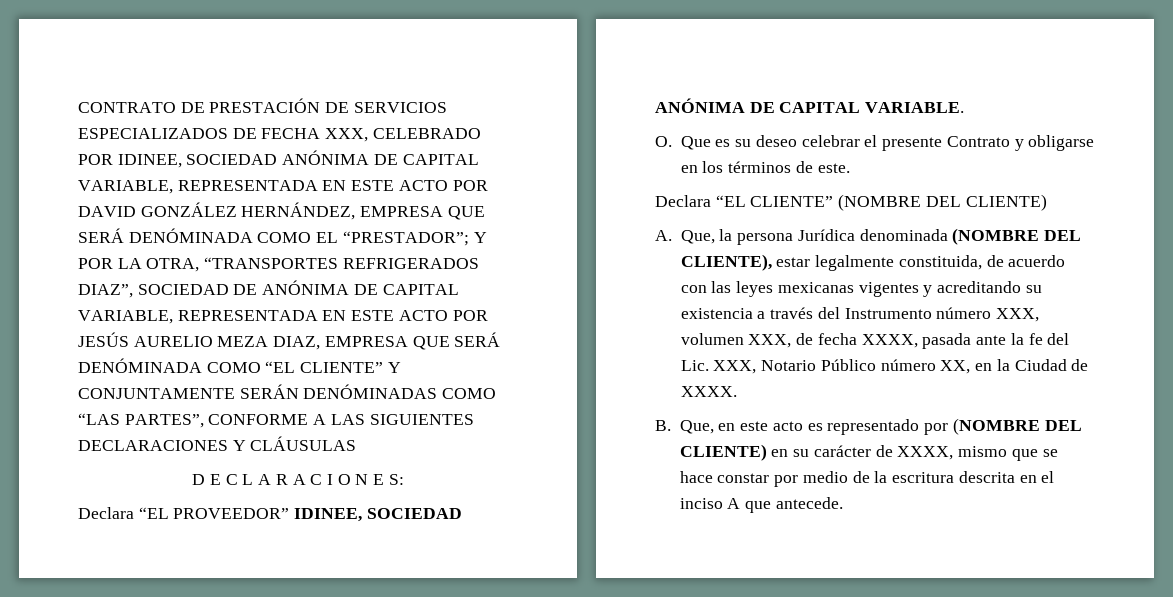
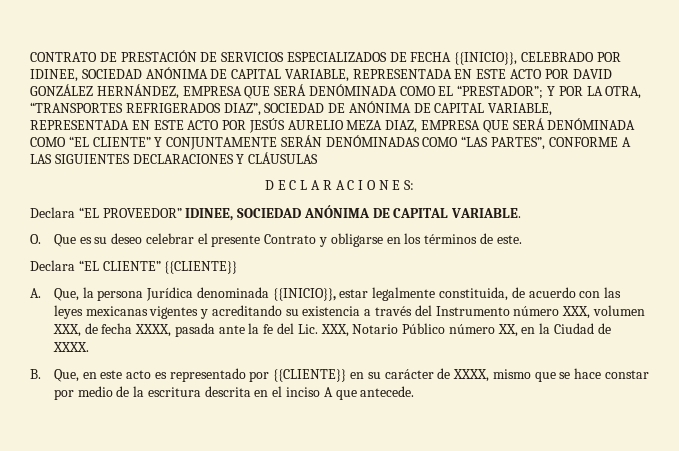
- CONTRATO DE PRESTACIÓN DE SERVICIOS ESPECIALIZADOS DE FECHA XXX, CELEBRADO POR IDINEE, SOCIEDAD ANÓNIMA DE CAPITAL VARIABLE, REPRESENTADA EN ESTE ACTO POR DAVID GONZÁLEZ HERNÁNDEZ, EMPRESA QUE SERÁ DENÓMINADA COMO EL “PRESTADOR”;
+ CONTRATO DE PRESTACIÓN DE SERVICIOS ESPECIALIZADOS DE FECHA {{INICIO}}, CELEBRADO POR IDINEE, SOCIEDAD ANÓNIMA DE CAPITAL VARIABLE, REPRESENTADA EN ESTE ACTO POR DAVID GONZÁLEZ HERNÁNDEZ, EMPRESA QUE SERÁ DENÓMINADA COMO EL “PRESTADOR”;
- Declara “EL CLIENTE” (NOMBRE DEL CLIENTE)
+ Declara “EL CLIENTE” {{CLIENTE}}
- A. Que, la persona Jurídica denominada (NOMBRE DEL CLIENTE), estar legalmente constituida, de acuerdo con las leyes mexicanas vigentes y acreditando su existencia a través del Instrumento número XXX, volumen XXX, de fecha XXXX, pasada ante la fe del Lic. XXX, Notario Público número XX, en la Ciudad de XXXX.
+ A. Que, la persona Jurídica denominada {{INICIO}}, estar legalmente constituida, de acuerdo con las leyes mexicanas vigentes y acreditando su existencia a través del Instrumento número XXX, volumen XXX, de fecha XXXX, pasada ante la fe del Lic. XXX, Notario Público número XX, en la Ciudad de XXXX.
- B. Que, en este acto es representado por (NOMBRE DEL CLIENTE) en su carácter de XXXX, mismo que se hace constar por medio de la escritura descrita en el inciso A que antecede.
+ B. Que, en este acto es representado por {{CLIENTE}} en su carácter de XXXX, mismo que se hace constar por medio de la escritura descrita en el inciso A que antecede.

